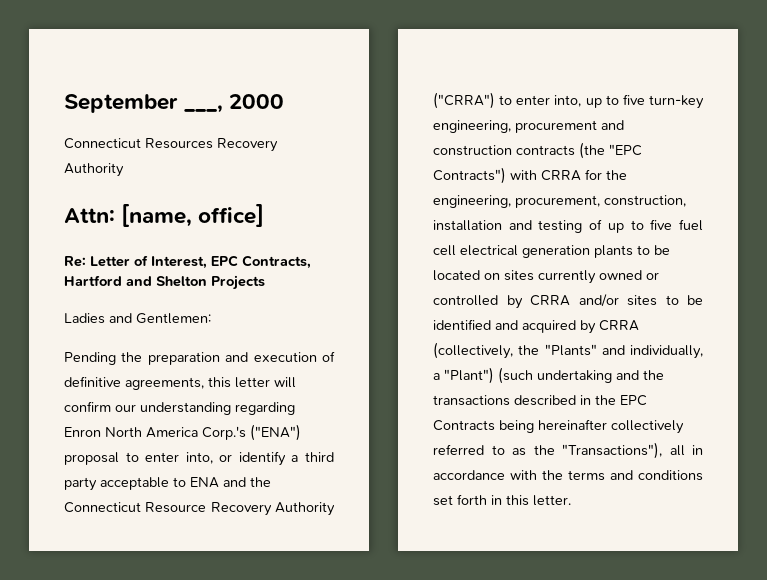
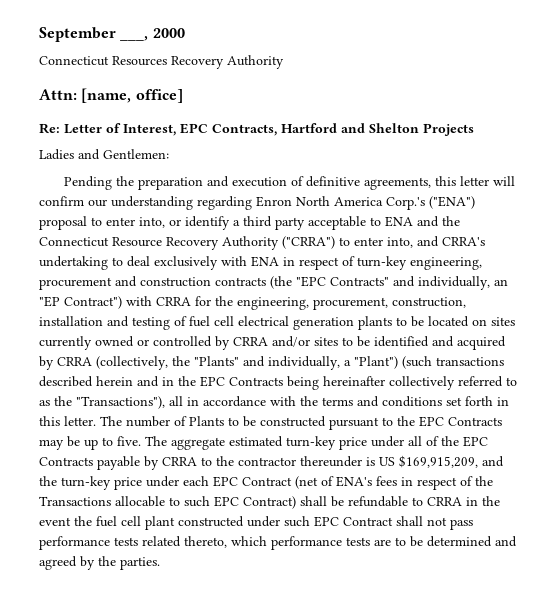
- Pending the preparation and execution of definitive agreements, this letter will confirm our understanding regarding Enron North America Corp.'s ("ENA") proposal to enter into, or identify a third party acceptable to ENA and the Connecticut Resource Recovery Authority ("CRRA") to enter into, up to five turn-key engineering, procurement and construction contracts (the "EPC Contracts") with CRRA for the engineering, procurement, construction, installation and testing of up to five fuel cell electrical generation plants to be located on sites currently owned or controlled by CRRA and/or sites to be identified and acquired by CRRA (collectively, the "Plants" and individually, a "Plant") (such undertaking and the transactions described in the EPC Contracts being hereinafter collectively referred to as the "Transactions"), all in accordance with the terms and conditions set forth in this letter.
+ Pending the preparation and execution of definitive agreements, this letter will confirm our understanding regarding Enron North America Corp.'s ("ENA") proposal to enter into, or identify a third party acceptable to ENA and the Connecticut Resource Recovery Authority ("CRRA") to enter into, and CRRA's undertaking to deal exclusively with ENA in respect of turn-key engineering, procurement and construction contracts (the "EPC Contracts" and individually, an "EP Contract") with CRRA for the engineering, procurement, construction, installation and testing of fuel cell electrical generation plants to be located on sites currently owned or controlled by CRRA and/or sites to be identified and acquired by CRRA (collectively, the "Plants" and individually, a "Plant") (such transactions described herein and in the EPC Contracts being hereinafter collectively referred to as the "Transactions"), all in accordance with the terms and conditions set forth in this letter.
+ The number of Plants to be constructed pursuant to the EPC Contracts may be up to five. The aggregate estimated turn-key price under all of the EPC Contracts payable by CRRA to the contractor thereunder is US $169,915,209, and the turn-key price under each EPC Contract (net of ENA's fees in respect of the Transactions allocable to such EPC Contract) shall be refundable to CRRA in the event the fuel cell plant constructed under such EPC Contract shall not pass performance tests related thereto, which performance tests are to be determined and agreed by the parties.

